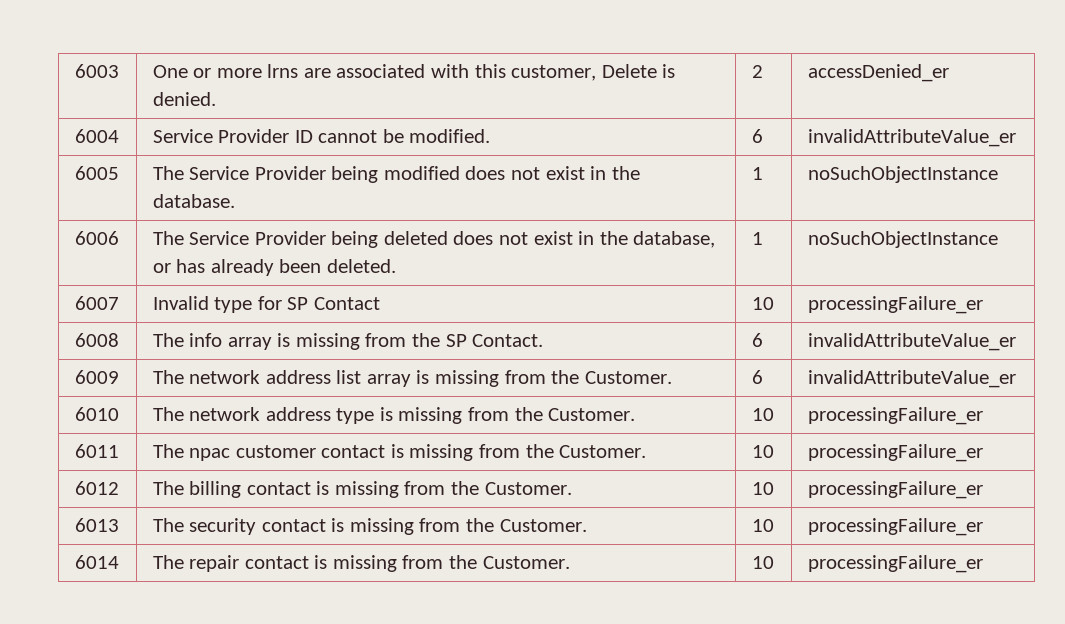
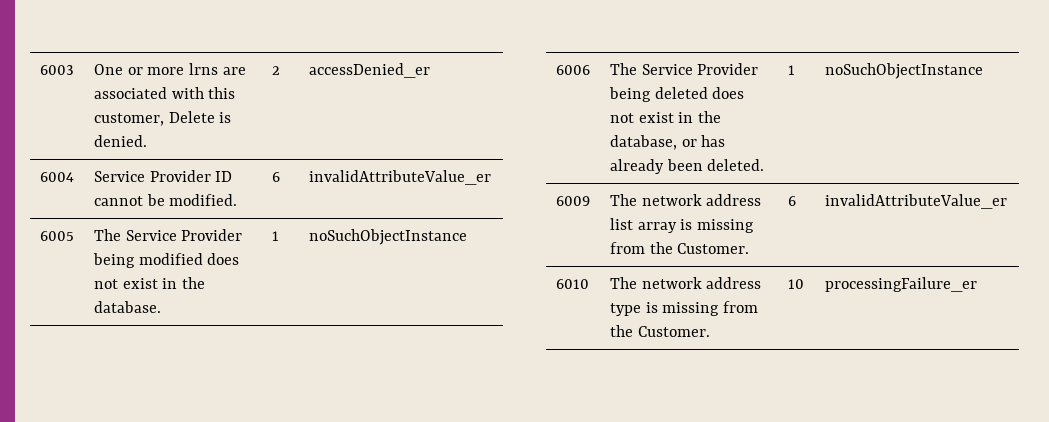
- 6007 | Invalid type for SP Contact | 10 | processingFailure_er
- 6008 | The info array is missing from the SP Contact. | 6 | invalidAttributeValue_er
- 6011 | The npac customer contact is missing from the Customer. | 10 | processingFailure_er
- 6012 | The billing contact is missing from the Customer. | 10 | processingFailure_er
- 6013 | The security contact is missing from the Customer. | 10 | processingFailure_er
- 6014 | The repair contact is missing from the Customer. | 10 | processingFailure_er

